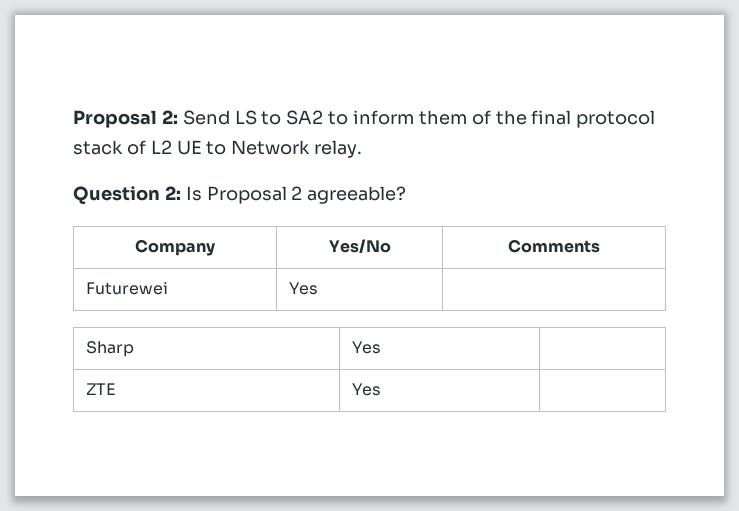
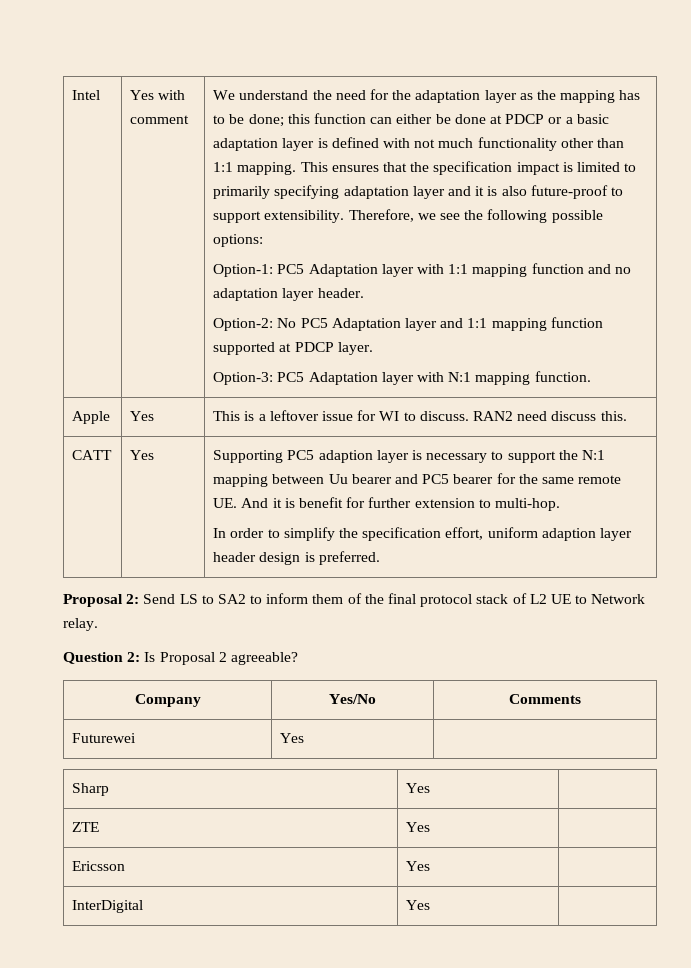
+ Intel | Yes with comment | We understand the need for the adaptation layer as the mapping has to be done; this function can either be done at PDCP or a basic adaptation layer is defined with not much functionality other than 1:1 mapping. This ensures that the specification impact is limited to primarily specifying adaptation layer and it is also future-proof to support extensibility. Therefore, we see the following possible options:
+ Option-1: PC5 Adaptation layer with 1:1 mapping function and no adaptation layer header.
+ Option-2: No PC5 Adaptation layer and 1:1 mapping function supported at PDCP layer.
+ Option-3: PC5 Adaptation layer with N:1 mapping function.
+ Apple | Yes | This is a leftover issue for WI to discuss. RAN2 need discuss this.
+ CATT | Yes | Supporting PC5 adaption layer is necessary to support the N:1 mapping between Uu bearer and PC5 bearer for the same remote UE. And it is benefit for further extension to multi-hop.
+ In order to simplify the specification effort, uniform adaption layer header design is preferred.
+ Ericsson | Yes |
+ InterDigital | Yes |

